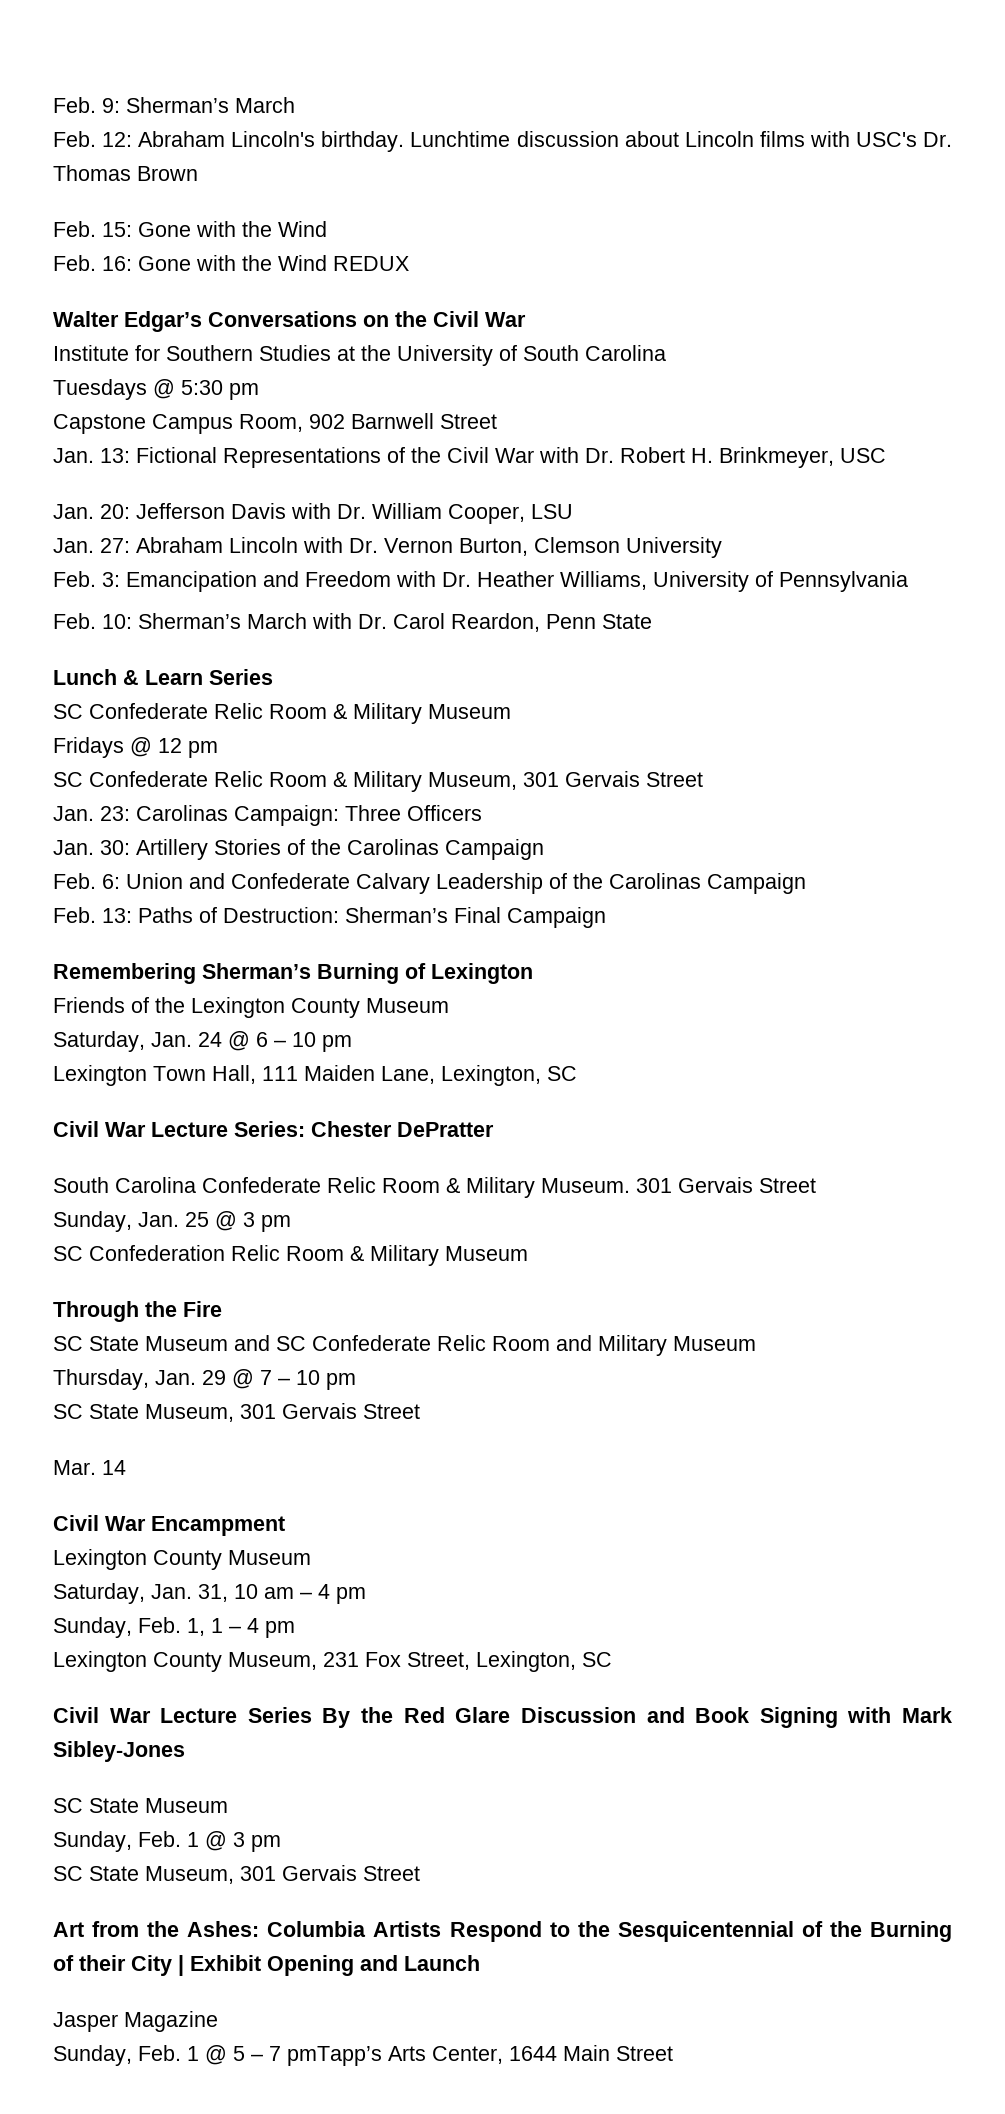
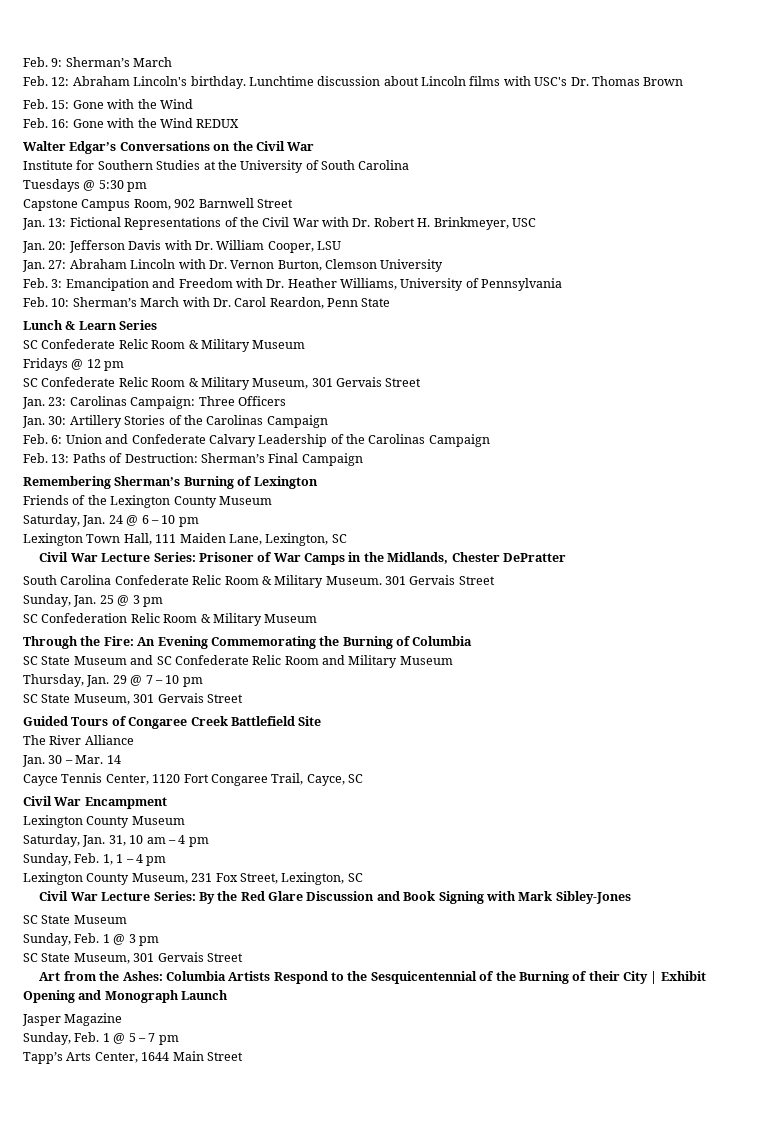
- Civil War Lecture Series: Chester DePratter
+ Civil War Lecture Series: Prisoner of War Camps in the Midlands, Chester DePratter
- Through the Fire
+ Through the Fire: An Evening Commemorating the Burning of Columbia
- Mar. 14
+ Guided Tours of Congaree Creek Battlefield Site
+ The River Alliance
+ Jan. 30 – Mar. 14
+ Cayce Tennis Center, 1120 Fort Congaree Trail, Cayce, SC
- Civil War Lecture Series By the Red Glare Discussion and Book Signing with Mark Sibley-Jones
+ Civil War Lecture Series: By the Red Glare Discussion and Book Signing with Mark Sibley-Jones
- Art from the Ashes: Columbia Artists Respond to the Sesquicentennial of the Burning of their City | Exhibit Opening and Launch
+ Art from the Ashes: Columbia Artists Respond to the Sesquicentennial of the Burning of their City | Exhibit Opening and Monograph Launch
- Sunday, Feb. 1 @ 5 – 7 pmTapp’s Arts Center, 1644 Main Street
+ Sunday, Feb. 1 @ 5 – 7 pm
+ Tapp’s Arts Center, 1644 Main Street

